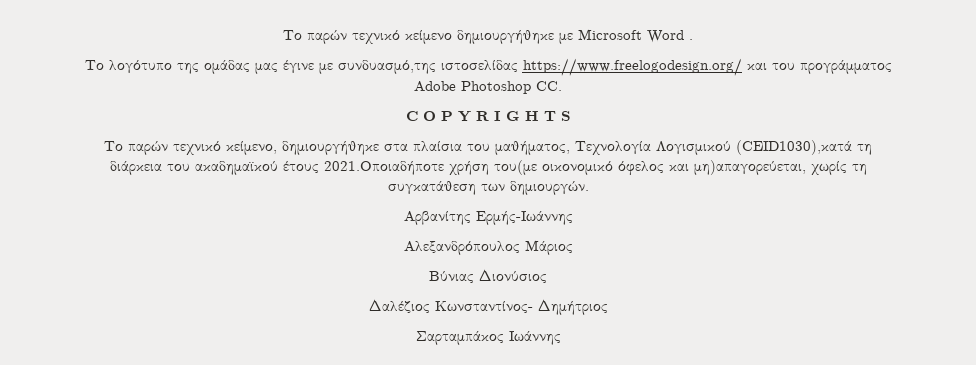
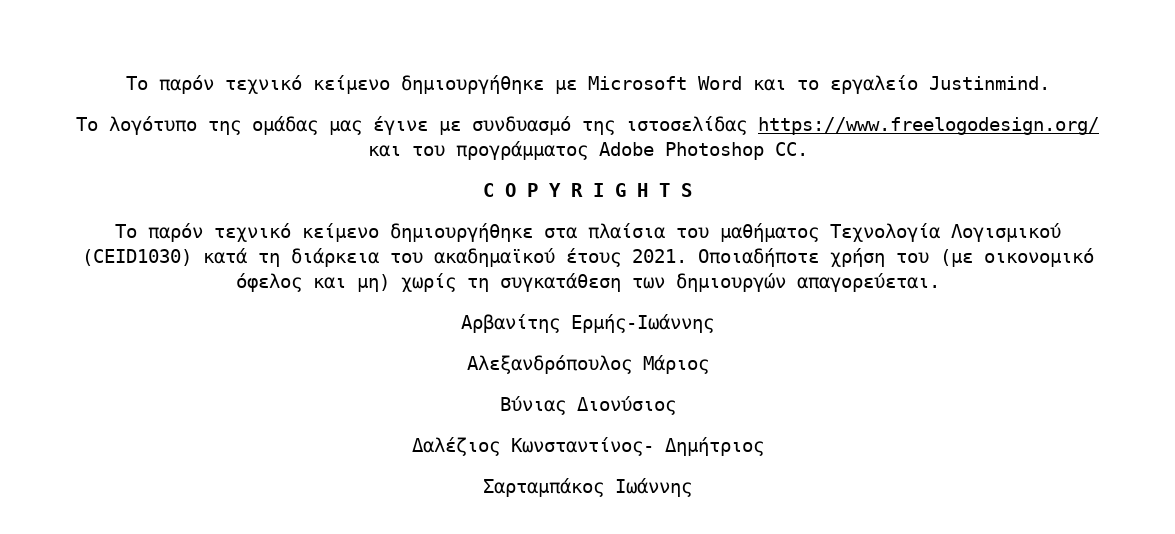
- Το παρών τεχνικό κείμενο δημιουργήθηκε με Microsoft Word .
+ Το παρόν τεχνικό κείμενο δημιουργήθηκε με Microsoft Word και το εργαλείο Justinmind.
- Το λογότυπο της ομάδας μας έγινε με συνδυασμό,της ιστοσελίδας https://www.freelogodesign.org/ και του προγράμματος Adobe Photoshop CC.
+ Το λογότυπο της ομάδας μας έγινε με συνδυασμό της ιστοσελίδας https://www.freelogodesign.org/ και του προγράμματος Adobe Photoshop CC.
- Το παρών τεχνικό κείμενο, δημιουργήθηκε στα πλαίσια του μαθήματος, Τεχνολογία Λογισμικού (CEID1030),κατά τη διάρκεια του ακαδημαϊκού έτους 2021.Οποιαδήποτε χρήση του(με οικονομικό όφελος και μη)απαγορεύεται, χωρίς τη συγκατάθεση των δημιουργών.
+ Το παρόν τεχνικό κείμενο δημιουργήθηκε στα πλαίσια του μαθήματος Τεχνολογία Λογισμικού (CEID1030) κατά τη διάρκεια του ακαδημαϊκού έτους 2021. Οποιαδήποτε χρήση του (με οικονομικό όφελος και μη) χωρίς τη συγκατάθεση των δημιουργών απαγορεύεται.

